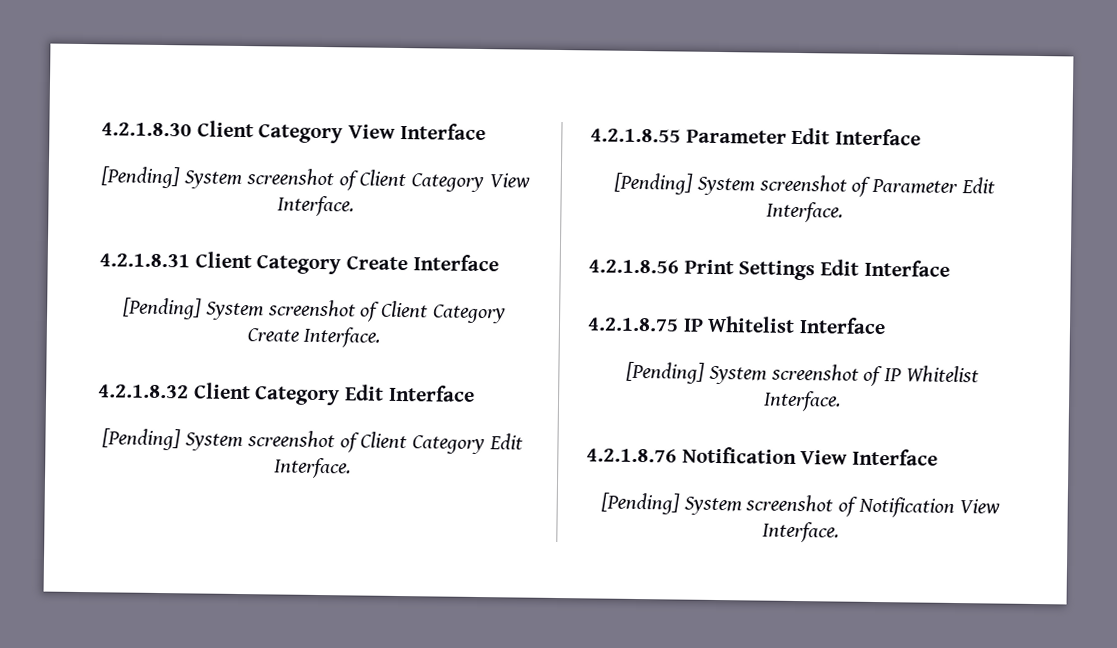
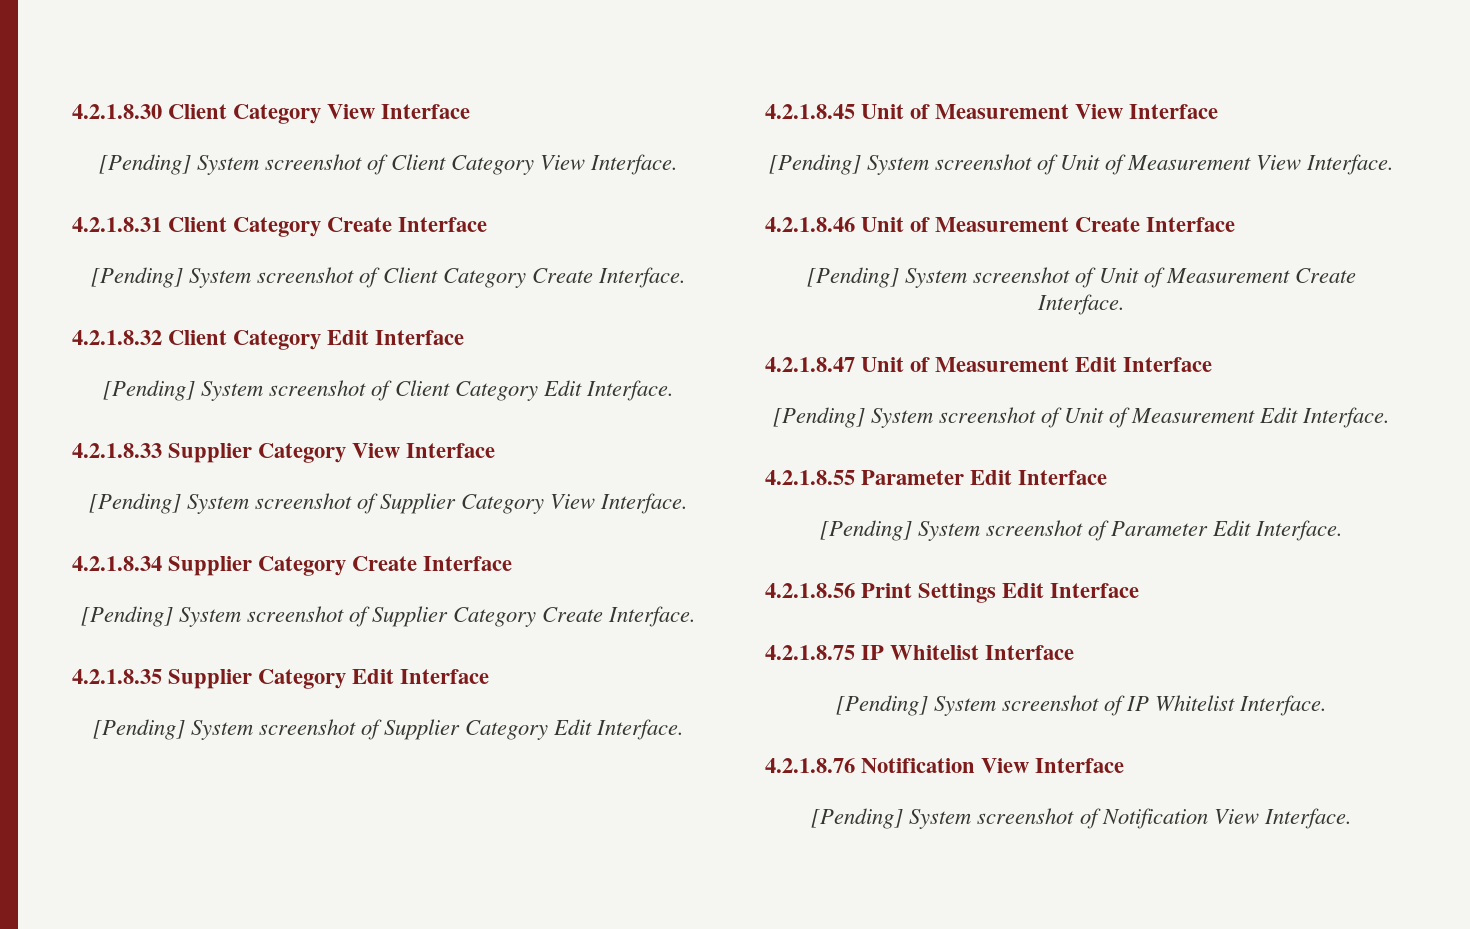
+ 4.2.1.8.33 Supplier Category View Interface
+ [Pending] System screenshot of Supplier Category View Interface.
+ 4.2.1.8.34 Supplier Category Create Interface
+ [Pending] System screenshot of Supplier Category Create Interface.
+ 4.2.1.8.35 Supplier Category Edit Interface
+ [Pending] System screenshot of Supplier Category Edit Interface.
+ 4.2.1.8.45 Unit of Measurement View Interface
+ [Pending] System screenshot of Unit of Measurement View Interface.
+ 4.2.1.8.46 Unit of Measurement Create Interface
+ [Pending] System screenshot of Unit of Measurement Create Interface.
+ 4.2.1.8.47 Unit of Measurement Edit Interface
+ [Pending] System screenshot of Unit of Measurement Edit Interface.

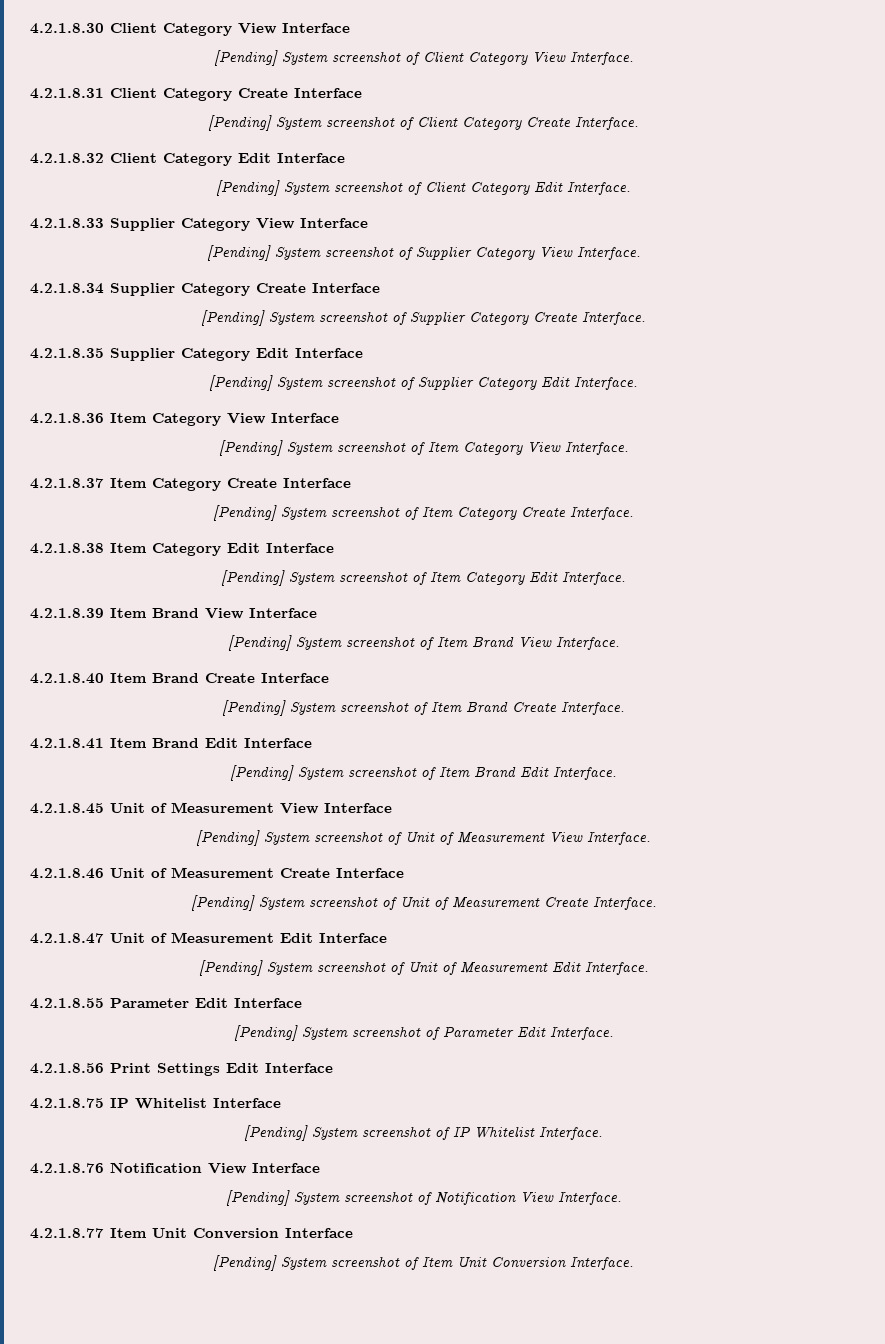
+ 4.2.1.8.36 Item Category View Interface
+ [Pending] System screenshot of Item Category View Interface.
+ 4.2.1.8.37 Item Category Create Interface
+ [Pending] System screenshot of Item Category Create Interface.
+ 4.2.1.8.38 Item Category Edit Interface
+ [Pending] System screenshot of Item Category Edit Interface.
+ 4.2.1.8.39 Item Brand View Interface
+ [Pending] System screenshot of Item Brand View Interface.
+ 4.2.1.8.40 Item Brand Create Interface
+ [Pending] System screenshot of Item Brand Create Interface.
+ 4.2.1.8.41 Item Brand Edit Interface
+ [Pending] System screenshot of Item Brand Edit Interface.
+ 4.2.1.8.77 Item Unit Conversion Interface
+ [Pending] System screenshot of Item Unit Conversion Interface.

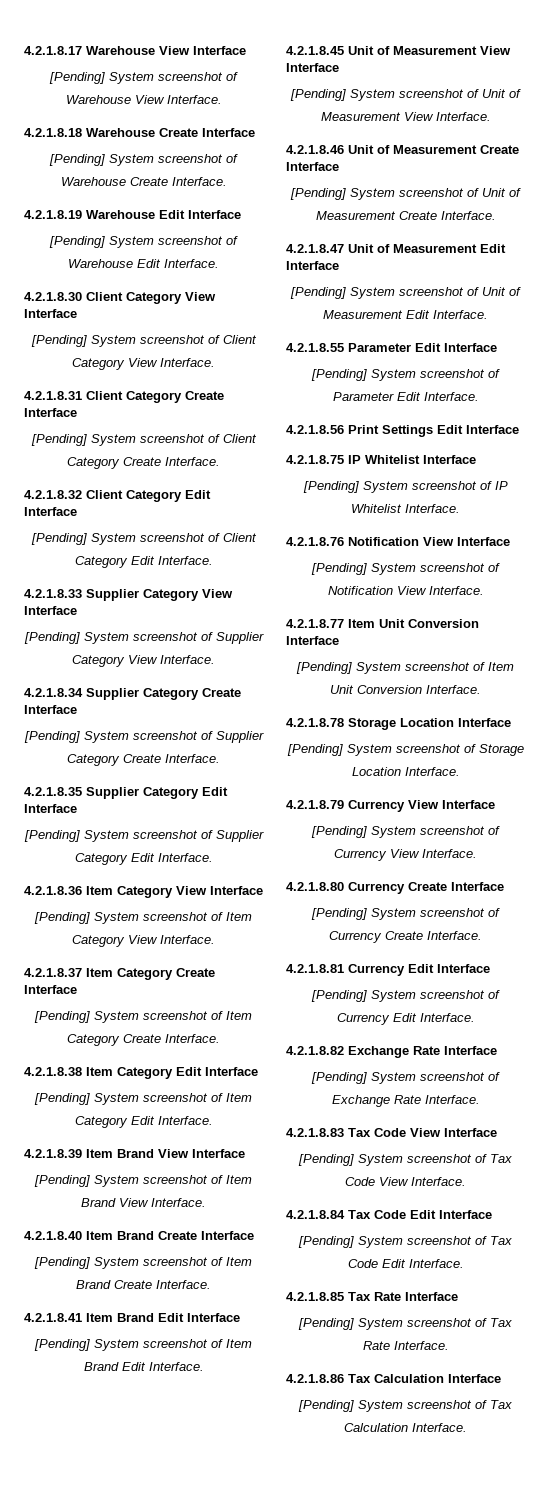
+ 4.2.1.8.17 Warehouse View Interface
+ [Pending] System screenshot of Warehouse View Interface.
+ 4.2.1.8.18 Warehouse Create Interface
+ [Pending] System screenshot of Warehouse Create Interface.
+ 4.2.1.8.19 Warehouse Edit Interface
+ [Pending] System screenshot of Warehouse Edit Interface.
+ 4.2.1.8.78 Storage Location Interface
+ [Pending] System screenshot of Storage Location Interface.
+ 4.2.1.8.79 Currency View Interface
+ [Pending] System screenshot of Currency View Interface.
+ 4.2.1.8.80 Currency Create Interface
+ [Pending] System screenshot of Currency Create Interface.
+ 4.2.1.8.81 Currency Edit Interface
+ [Pending] System screenshot of Currency Edit Interface.
+ 4.2.1.8.82 Exchange Rate Interface
+ [Pending] System screenshot of Exchange Rate Interface.
+ 4.2.1.8.83 Tax Code View Interface
+ [Pending] System screenshot of Tax Code View Interface.
+ 4.2.1.8.84 Tax Code Edit Interface
+ [Pending] System screenshot of Tax Code Edit Interface.
+ 4.2.1.8.85 Tax Rate Interface
+ [Pending] System screenshot of Tax Rate Interface.
+ 4.2.1.8.86 Tax Calculation Interface
+ [Pending] System screenshot of Tax Calculation Interface.

